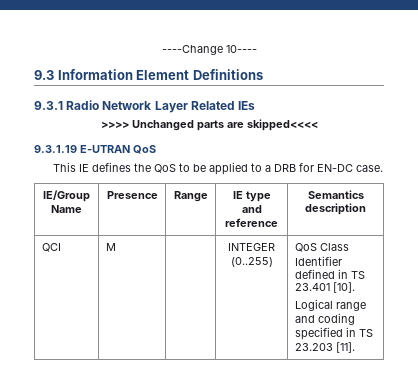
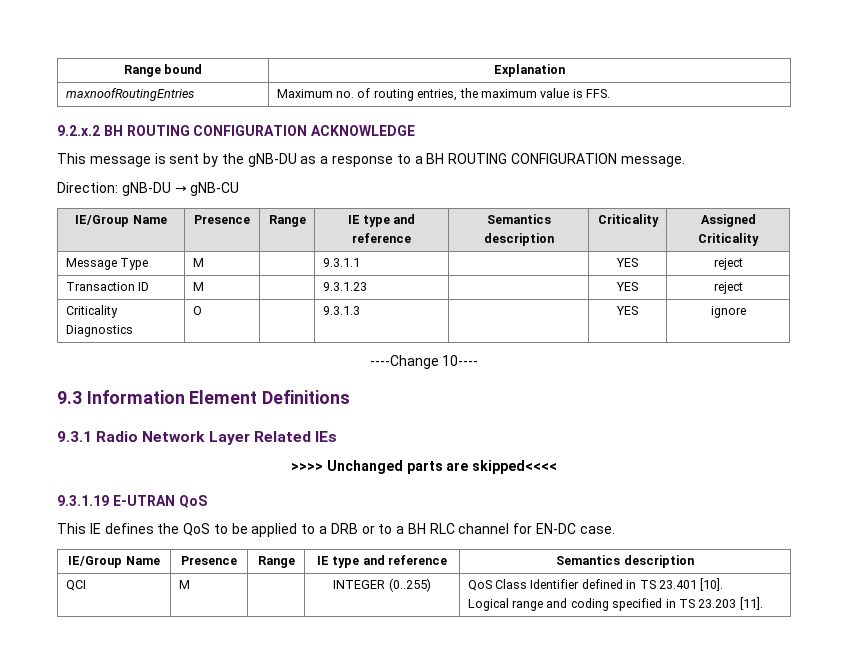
+ Range bound | Explanation
+ maxnoofRoutingEntries | Maximum no. of routing entries, the maximum value is FFS.
+ 9.2.x.2 BH ROUTING CONFIGURATION ACKNOWLEDGE
+ This message is sent by the gNB-DU as a response to a BH ROUTING CONFIGURATION message.
+ Direction: gNB-DU → gNB-CU
+ IE/Group Name | Presence | Range | IE type and reference | Semantics description | Criticality | Assigned Criticality
+ Message Type | M | | 9.3.1.1 | | YES | reject
+ Transaction ID | M | | 9.3.1.23 | | YES | reject
+ Criticality Diagnostics | O | | 9.3.1.3 | | YES | ignore
- This IE defines the QoS to be applied to a DRB for EN-DC case.
+ This IE defines the QoS to be applied to a DRB or to a BH RLC channel for EN-DC case.

